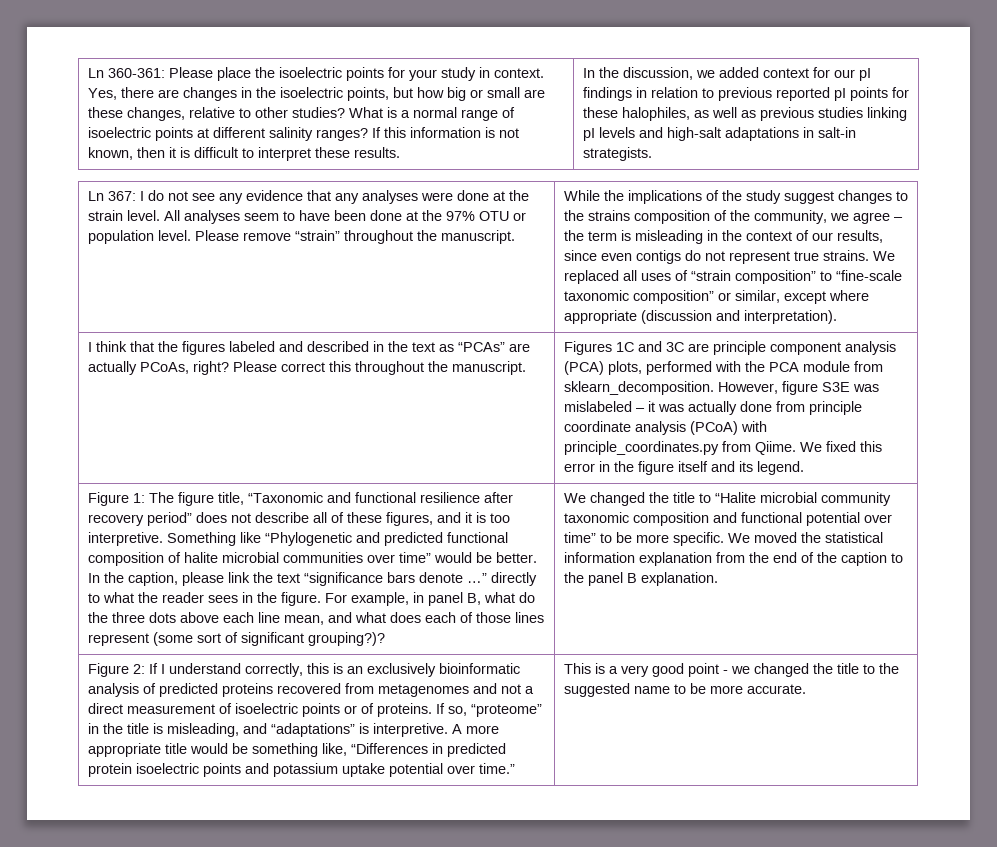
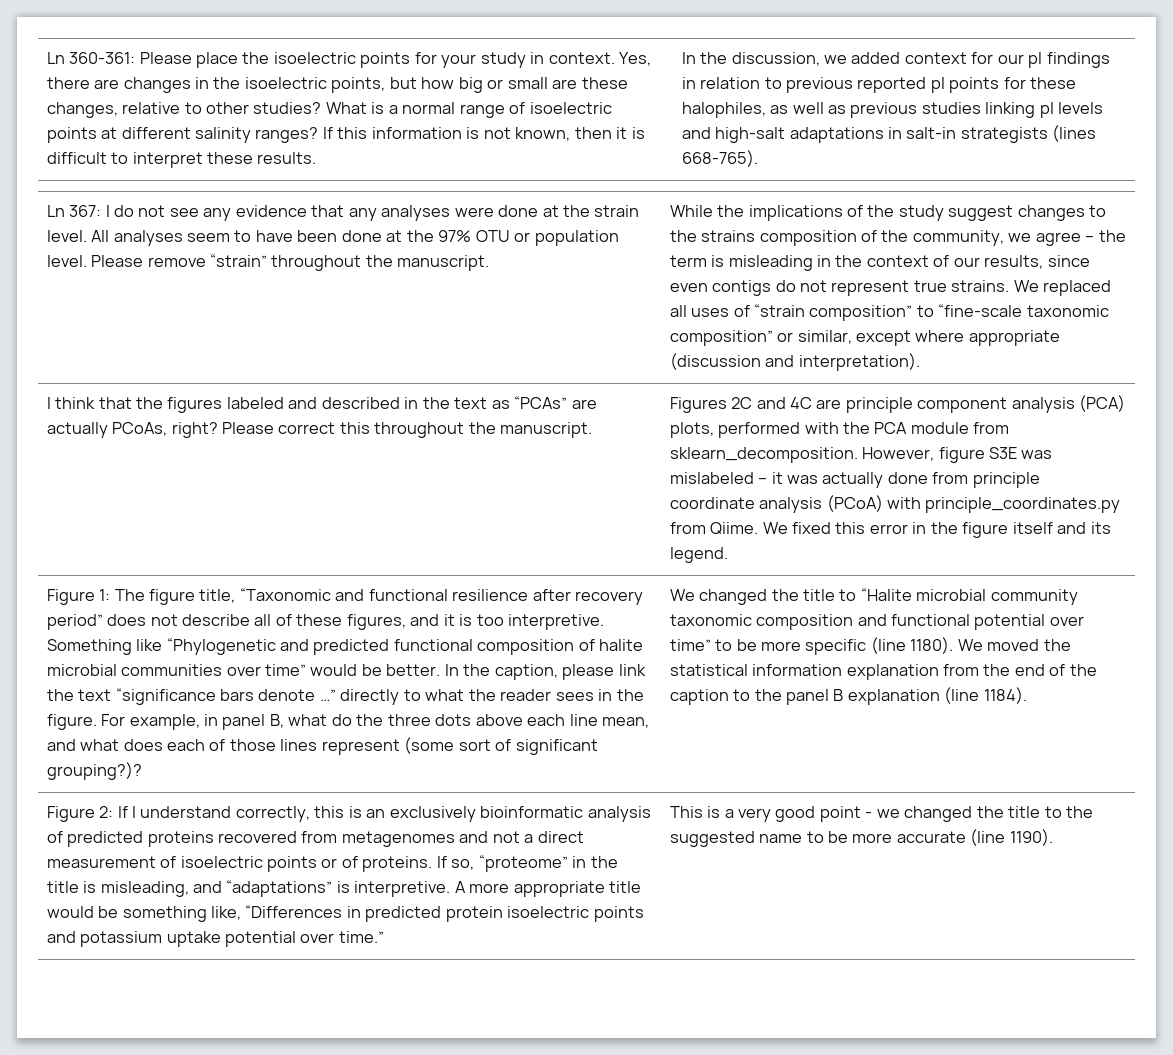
- In the discussion, we added context for our pI findings in relation to previous reported pI points for these halophiles, as well as previous studies linking pI levels and high-salt adaptations in salt-in strategists.
+ In the discussion, we added context for our pI findings in relation to previous reported pI points for these halophiles, as well as previous studies linking pI levels and high-salt adaptations in salt-in strategists (lines 668-765).
- Figures 1C and 3C are principle component analysis (PCA) plots, performed with the PCA module from sklearn_decomposition.
+ Figures 2C and 4C are principle component analysis (PCA) plots, performed with the PCA module from sklearn_decomposition.
- We changed the title to “Halite microbial community taxonomic composition and functional potential over time” to be more specific.
+ We changed the title to “Halite microbial community taxonomic composition and functional potential over time” to be more specific (line 1180).
- We moved the statistical information explanation from the end of the caption to the panel B explanation.
+ We moved the statistical information explanation from the end of the caption to the panel B explanation (line 1184).
- This is a very good point - we changed the title to the suggested name to be more accurate.
+ This is a very good point - we changed the title to the suggested name to be more accurate (line 1190).

